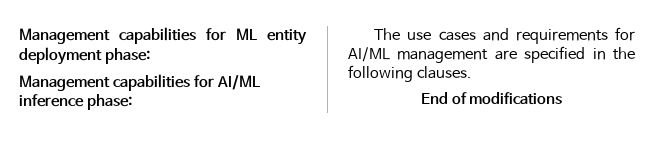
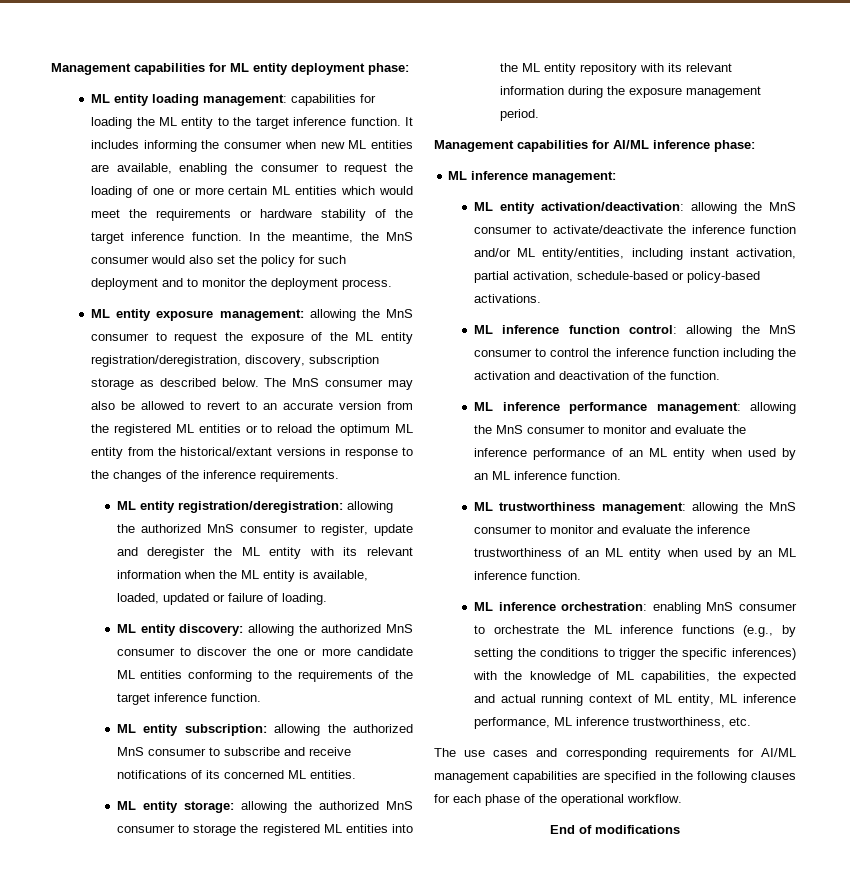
+ ML entity loading management: capabilities for loading the ML entity to the target inference function. It includes informing the consumer when new ML entities are available, enabling the consumer to request the loading of one or more certain ML entities which would meet the requirements or hardware stability of the target inference function. In the meantime, the MnS consumer would also set the policy for such deployment and to monitor the deployment process.
+ ML entity exposure management: allowing the MnS consumer to request the exposure of the ML entity registration/deregistration, discovery, subscription storage as described below. The MnS consumer may also be allowed to revert to an accurate version from the registered ML entities or to reload the optimum ML entity from the historical/extant versions in response to the changes of the inference requirements.
+ ML entity registration/deregistration: allowing the authorized MnS consumer to register, update and deregister the ML entity with its relevant information when the ML entity is available, loaded, updated or failure of loading.
+ ML entity discovery: allowing the authorized MnS consumer to discover the one or more candidate ML entities conforming to the requirements of the target inference function.
+ ML entity subscription: allowing the authorized MnS consumer to subscribe and receive notifications of its concerned ML entities.
+ ML entity storage: allowing the authorized MnS consumer to storage the registered ML entities into the ML entity repository with its relevant information during the exposure management period.
+ ML inference management:
+ ML entity activation/deactivation: allowing the MnS consumer to activate/deactivate the inference function and/or ML entity/entities, including instant activation, partial activation, schedule-based or policy-based activations.
+ ML inference function control: allowing the MnS consumer to control the inference function including the activation and deactivation of the function.
+ ML inference performance management: allowing the MnS consumer to monitor and evaluate the inference performance of an ML entity when used by an ML inference function.
+ ML trustworthiness management: allowing the MnS consumer to monitor and evaluate the inference trustworthiness of an ML entity when used by an ML inference function.
+ ML inference orchestration: enabling MnS consumer to orchestrate the ML inference functions (e.g., by setting the conditions to trigger the specific inferences) with the knowledge of ML capabilities, the expected and actual running context of ML entity, ML inference performance, ML inference trustworthiness, etc.
- The use cases and requirements for AI/ML management are specified in the following clauses.
+ The use cases and corresponding requirements for AI/ML management capabilities are specified in the following clauses for each phase of the operational workflow.

